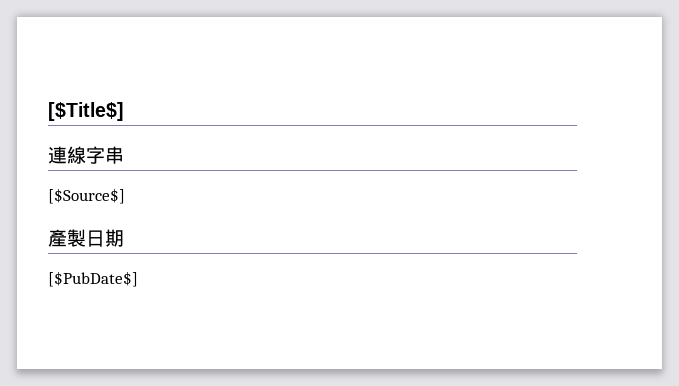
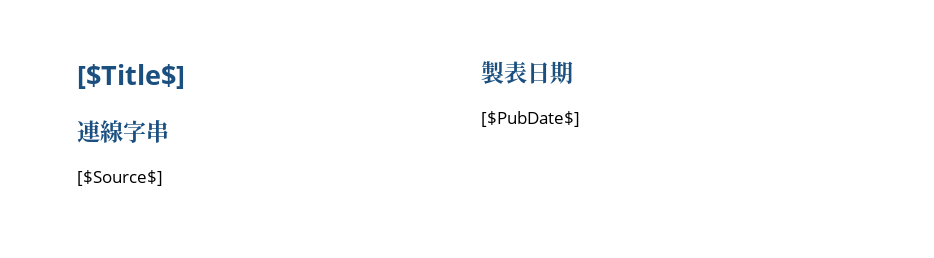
- 產製日期
+ 製表日期

